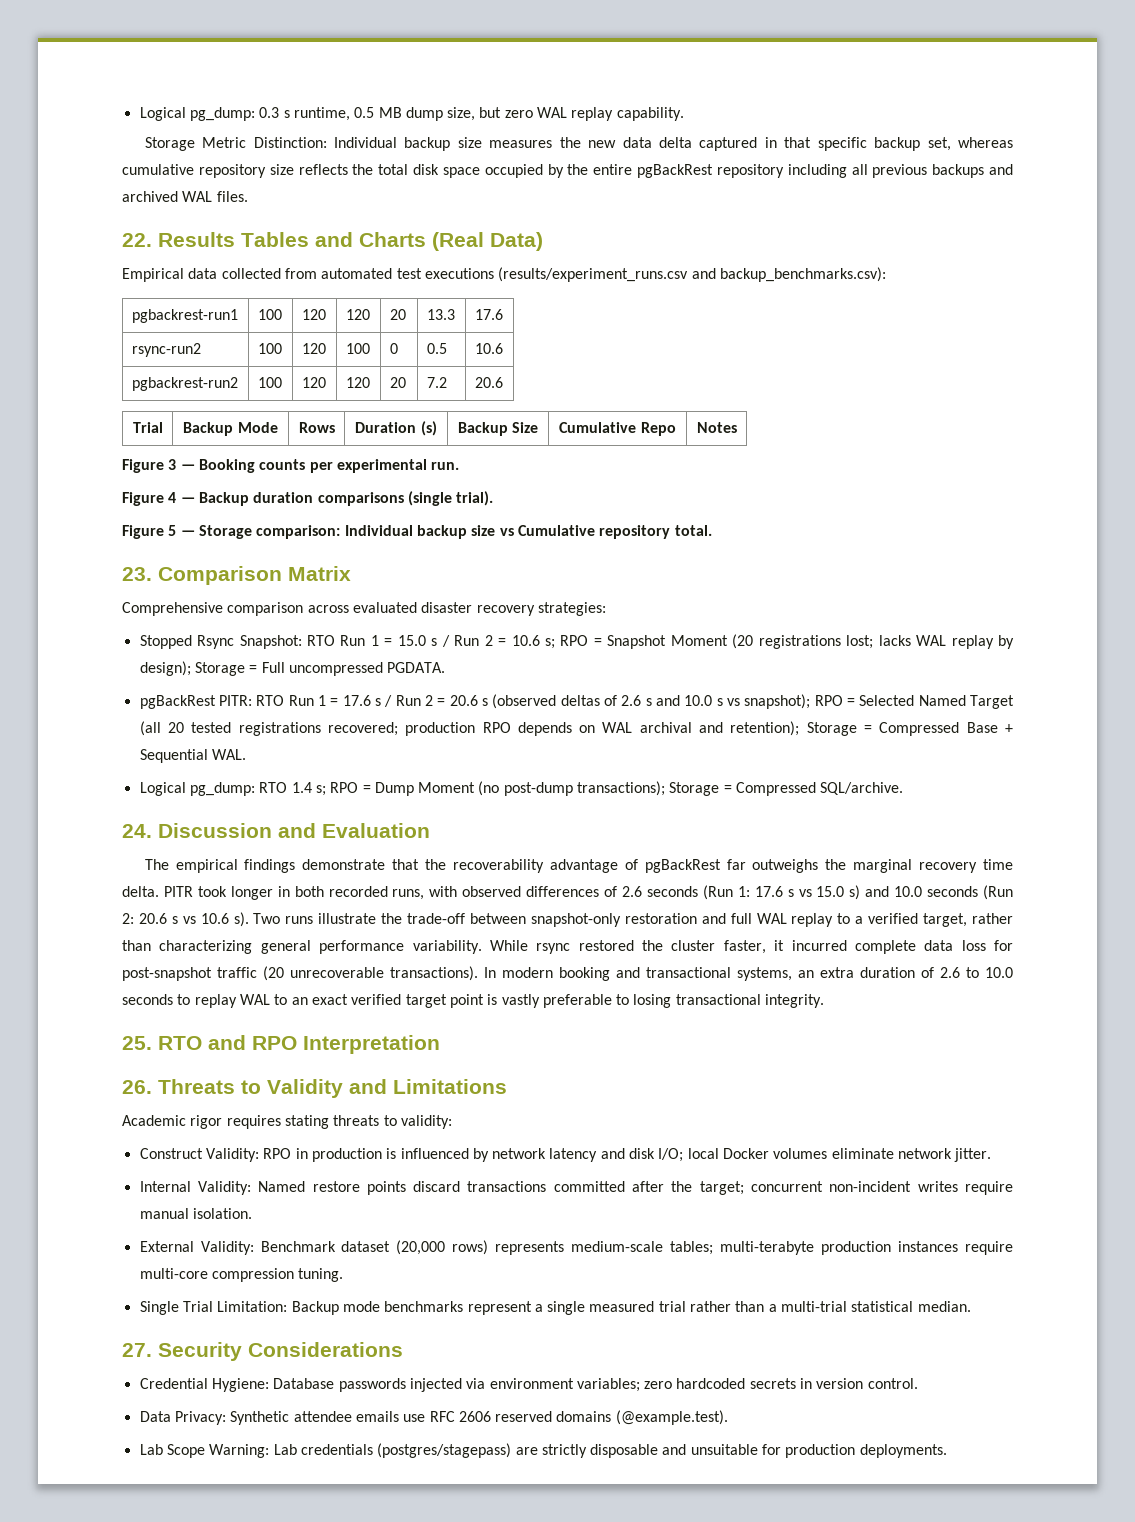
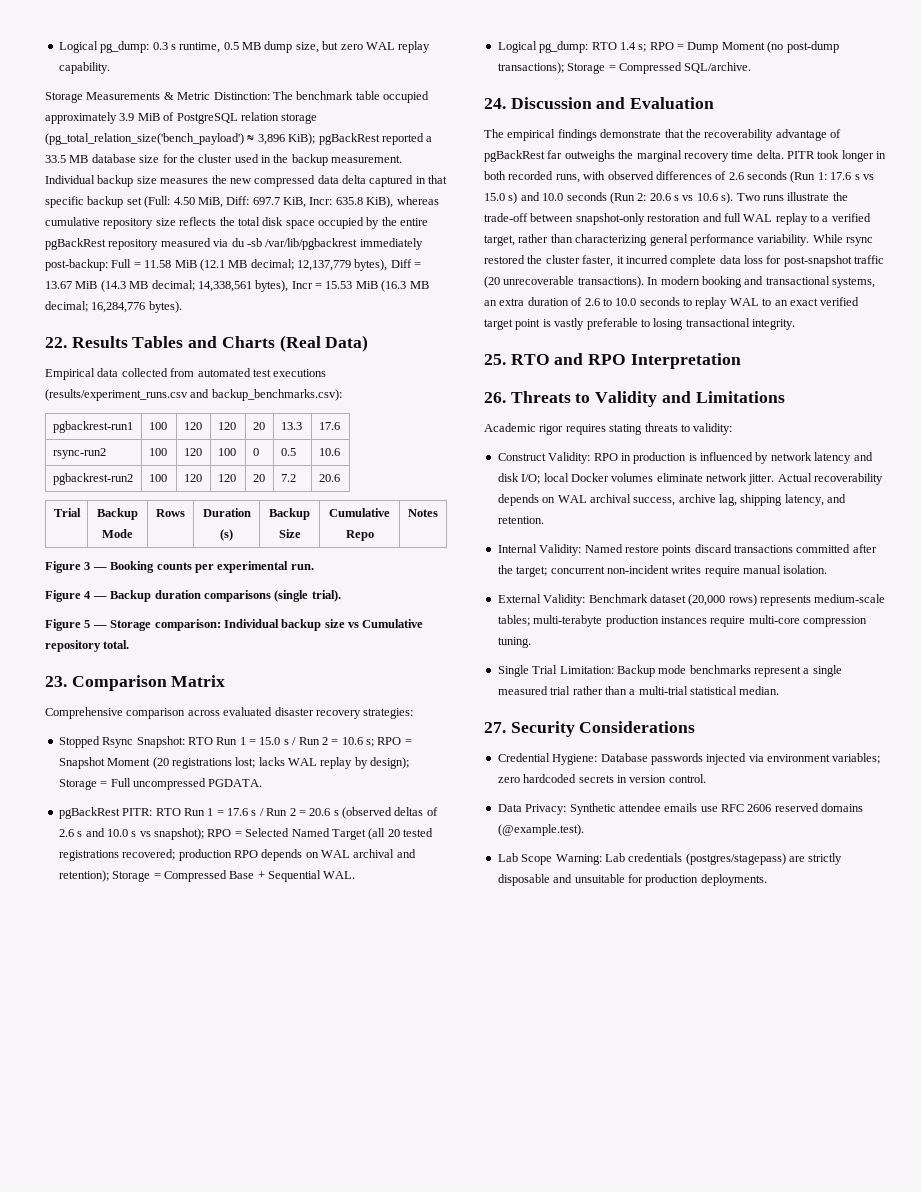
- Storage Metric Distinction: Individual backup size measures the new data delta captured in that specific backup set, whereas cumulative repository size reflects the total disk space occupied by the entire pgBackRest repository including all previous backups and archived WAL files.
+ Storage Measurements & Metric Distinction: The benchmark table occupied approximately 3.9 MiB of PostgreSQL relation storage (pg_total_relation_size('bench_payload') ≈ 3,896 KiB); pgBackRest reported a 33.5 MB database size for the cluster used in the backup measurement. Individual backup size measures the new compressed data delta captured in that specific backup set (Full: 4.50 MiB, Diff: 697.7 KiB, Incr: 635.8 KiB), whereas cumulative repository size reflects the total disk space occupied by the entire pgBackRest repository measured via du -sb /var/lib/pgbackrest immediately post-backup: Full = 11.58 MiB (12.1 MB decimal; 12,137,779 bytes), Diff = 13.67 MiB (14.3 MB decimal; 14,338,561 bytes), Incr = 15.53 MiB (16.3 MB decimal; 16,284,776 bytes).
+ Actual recoverability depends on WAL archival success, archive lag, shipping latency, and retention.

